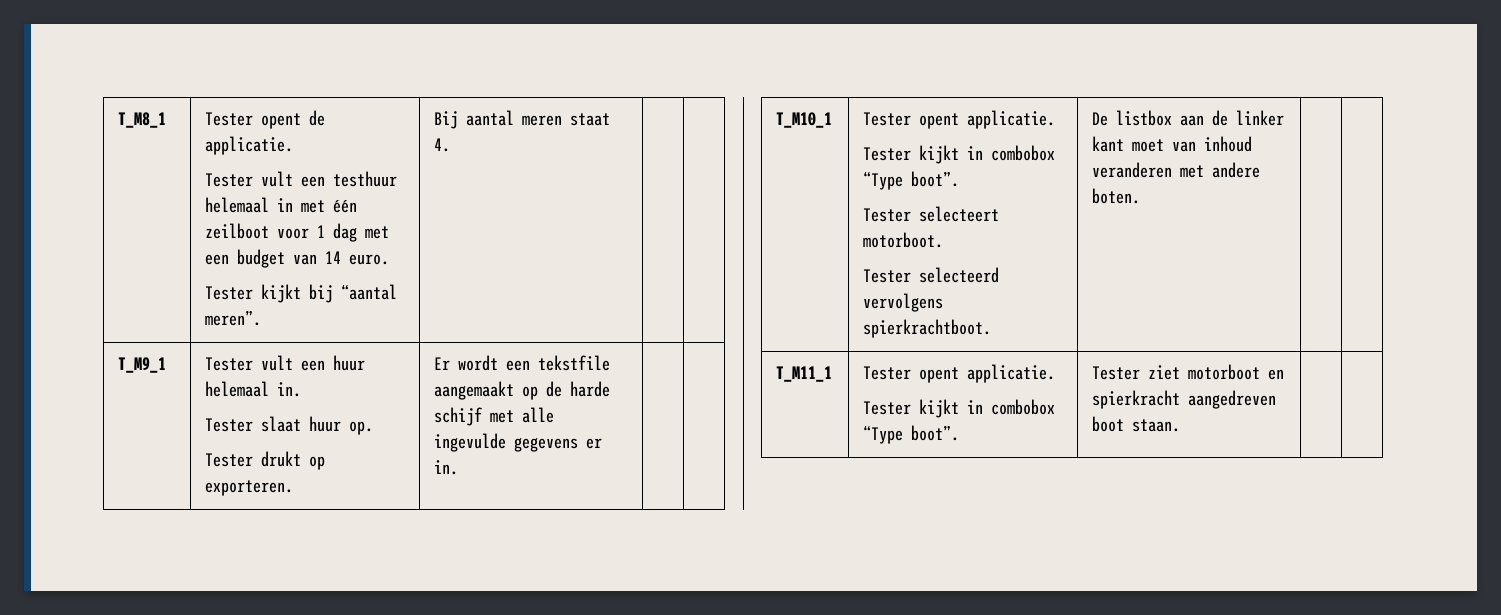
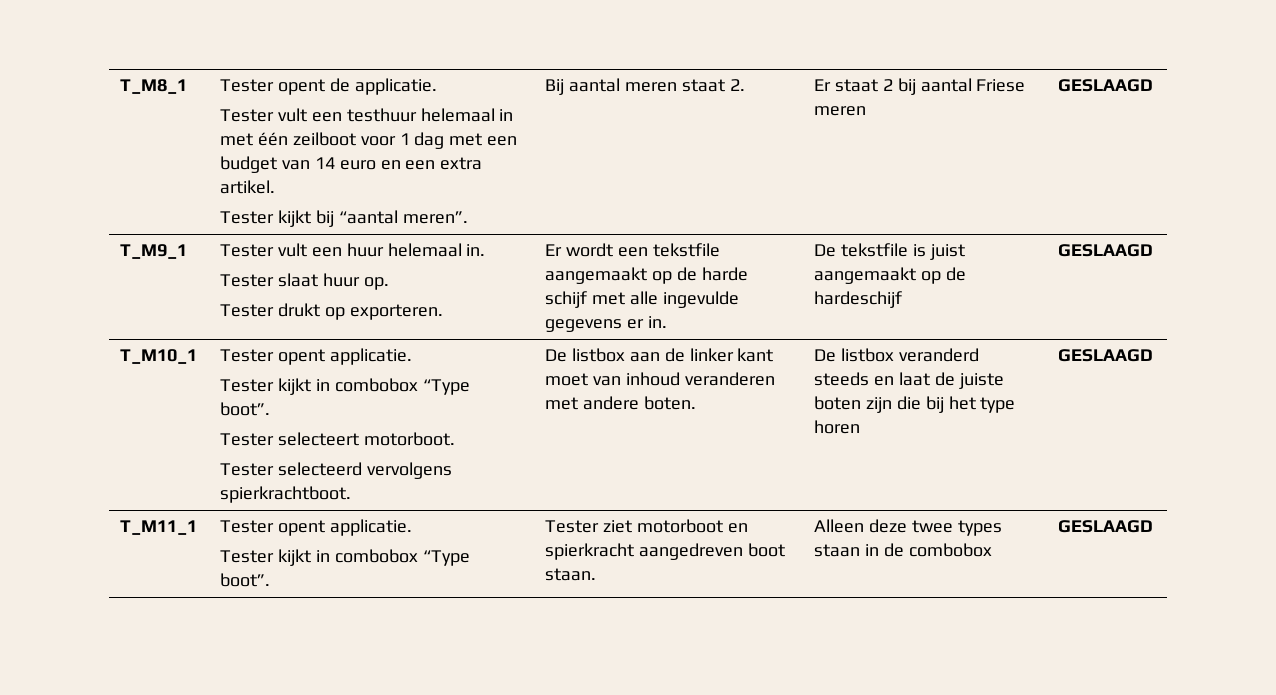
- Tester vult een testhuur helemaal in met één zeilboot voor 1 dag met een budget van 14 euro.
+ Tester vult een testhuur helemaal in met één zeilboot voor 1 dag met een budget van 14 euro en een extra artikel.
- Bij aantal meren staat 4.
+ Bij aantal meren staat 2. | Er staat 2 bij aantal Friese meren | GESLAAGD
  T_M9_1 | Tester vult een huur helemaal in.
  Tester slaat huur op.
- Tester drukt op exporteren. | Er wordt een tekstfile aangemaakt op de harde schijf met alle ingevulde gegevens er in. | |
+ Tester drukt op exporteren. | Er wordt een tekstfile aangemaakt op de harde schijf met alle ingevulde gegevens er in. | De tekstfile is juist aangemaakt op de hardeschijf | GESLAAGD
+ De listbox veranderd steeds en laat de juiste boten zijn die bij het type horen | GESLAAGD
  T_M11_1 | Tester opent applicatie.
- Tester kijkt in combobox “Type boot”. | Tester ziet motorboot en spierkracht aangedreven boot staan. | |
+ Tester kijkt in combobox “Type boot”. | Tester ziet motorboot en spierkracht aangedreven boot staan. | Alleen deze twee types staan in de combobox | GESLAAGD

